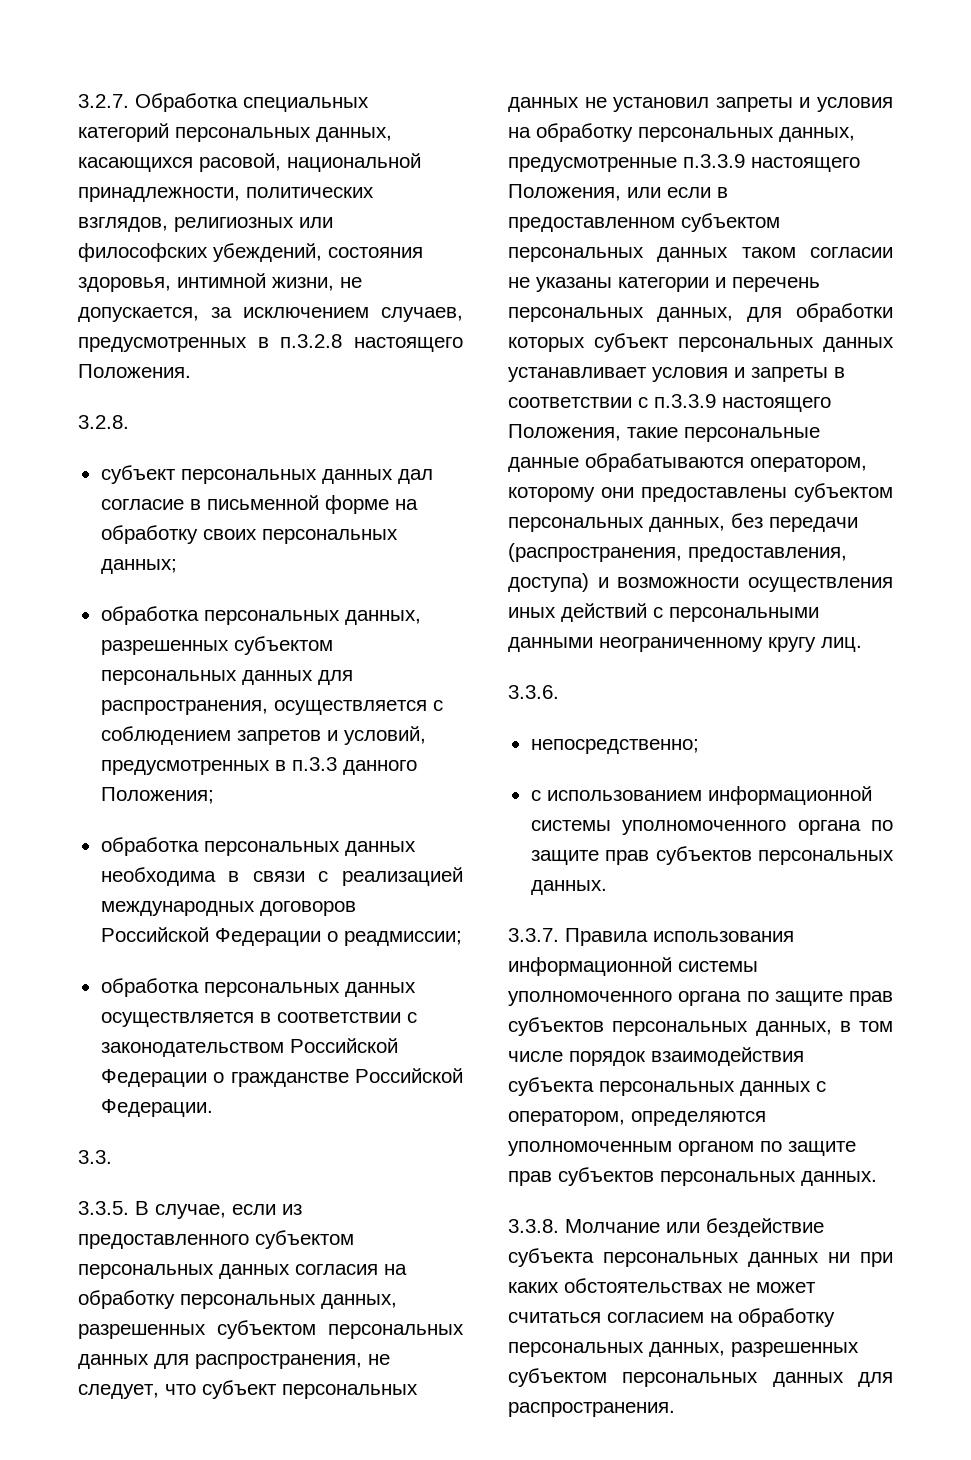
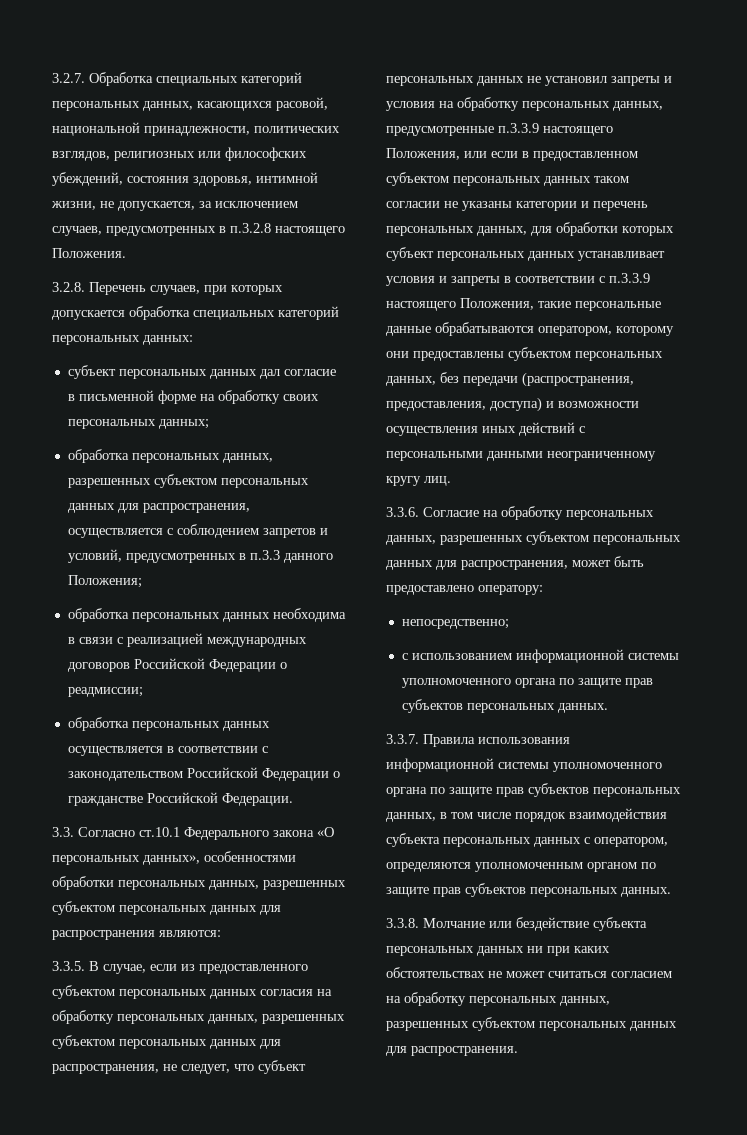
- 3.2.8.
+ 3.2.8. Перечень случаев, при которых допускается обработка специальных категорий персональных данных:
- 3.3.
+ 3.3. Согласно ст.10.1 Федерального закона «О персональных данных», особенностями обработки персональных данных, разрешенных субъектом персональных данных для распространения являются:
- 3.3.6.
+ 3.3.6. Согласие на обработку персональных данных, разрешенных субъектом персональных данных для распространения, может быть предоставлено оператору:

